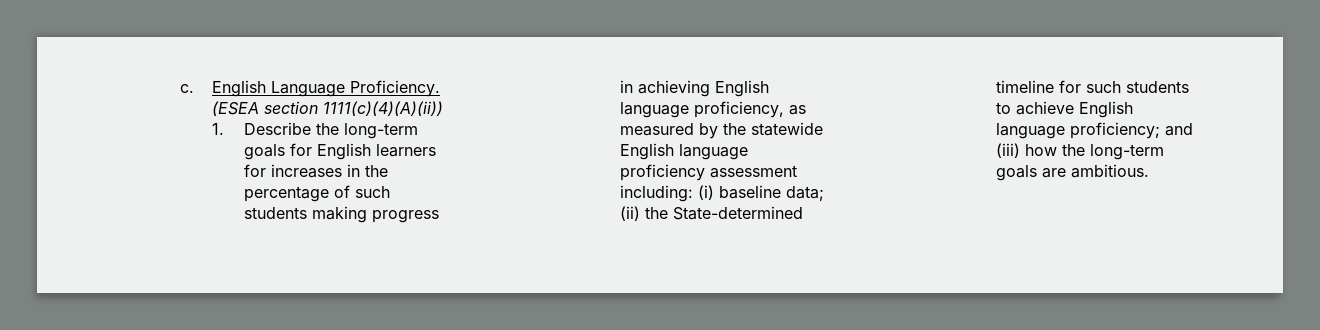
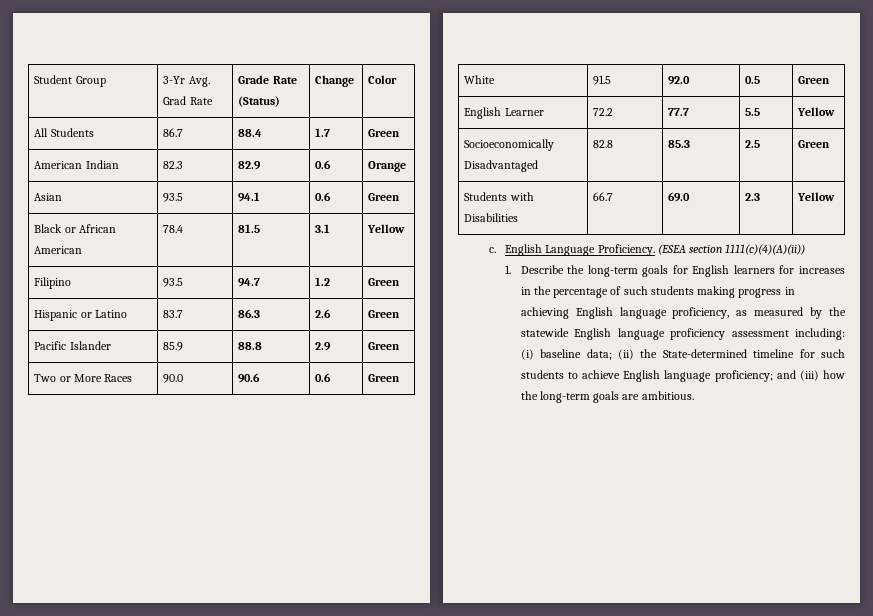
+ Student Group | 3-Yr Avg. Grad Rate | Grade Rate (Status) | Change | Color
+ All Students | 86.7 | 88.4 | 1.7 | Green
+ American Indian | 82.3 | 82.9 | 0.6 | Orange
+ Asian | 93.5 | 94.1 | 0.6 | Green
+ Black or African American | 78.4 | 81.5 | 3.1 | Yellow
+ Filipino | 93.5 | 94.7 | 1.2 | Green
+ Hispanic or Latino | 83.7 | 86.3 | 2.6 | Green
+ Pacific Islander | 85.9 | 88.8 | 2.9 | Green
+ Two or More Races | 90.0 | 90.6 | 0.6 | Green
+ White | 91.5 | 92.0 | 0.5 | Green
+ English Learner | 72.2 | 77.7 | 5.5 | Yellow
+ Socioeconomically Disadvantaged | 82.8 | 85.3 | 2.5 | Green
+ Students with Disabilities | 66.7 | 69.0 | 2.3 | Yellow

